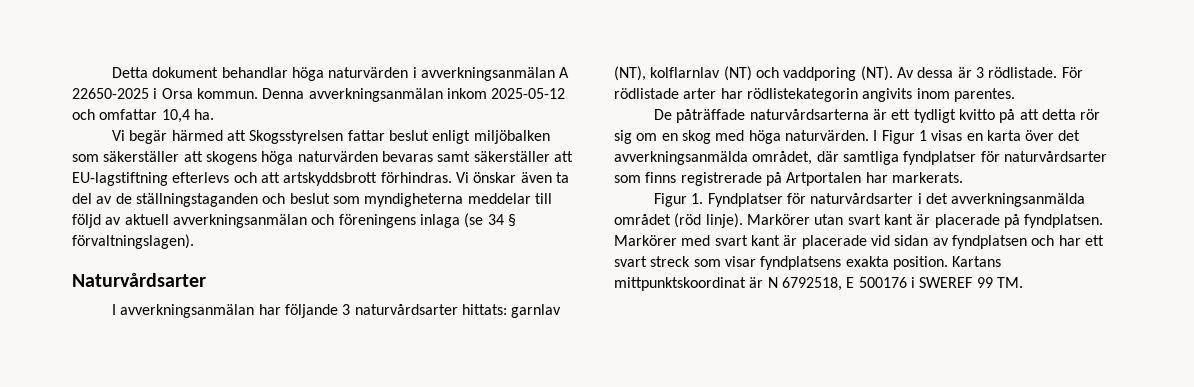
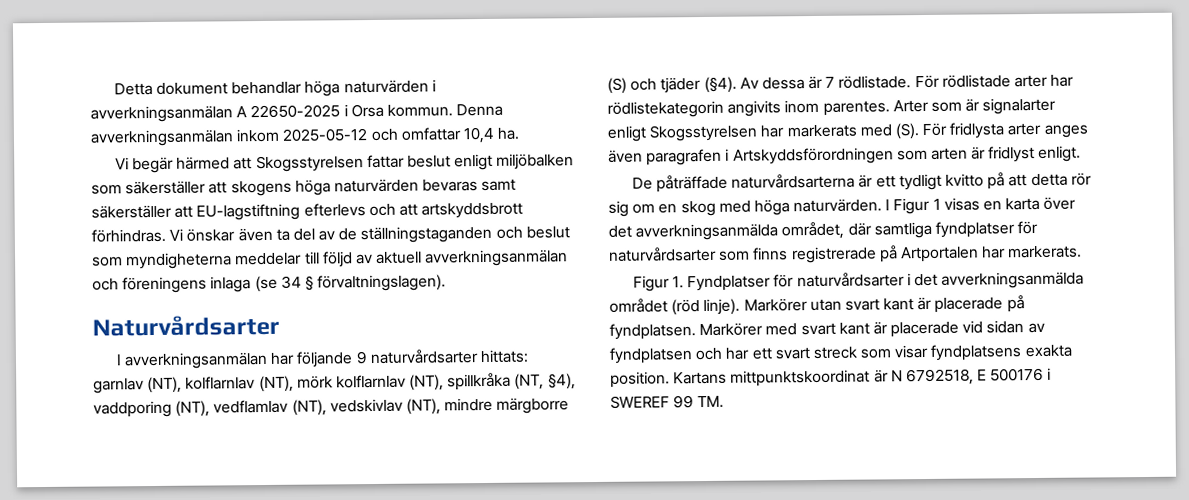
- I avverkningsanmälan har följande 3 naturvårdsarter hittats: garnlav (NT), kolflarnlav (NT) och vaddporing (NT). Av dessa är 3 rödlistade.
+ I avverkningsanmälan har följande 9 naturvårdsarter hittats: garnlav (NT), kolflarnlav (NT), mörk kolflarnlav (NT), spillkråka (NT, §4), vaddporing (NT), vedflamlav (NT), vedskivlav (NT), mindre märgborre (S) och tjäder (§4). Av dessa är 7 rödlistade.
+ Arter som är signalarter enligt Skogsstyrelsen har markerats med (S). För fridlysta arter anges även paragrafen i Artskyddsförordningen som arten är fridlyst enligt.

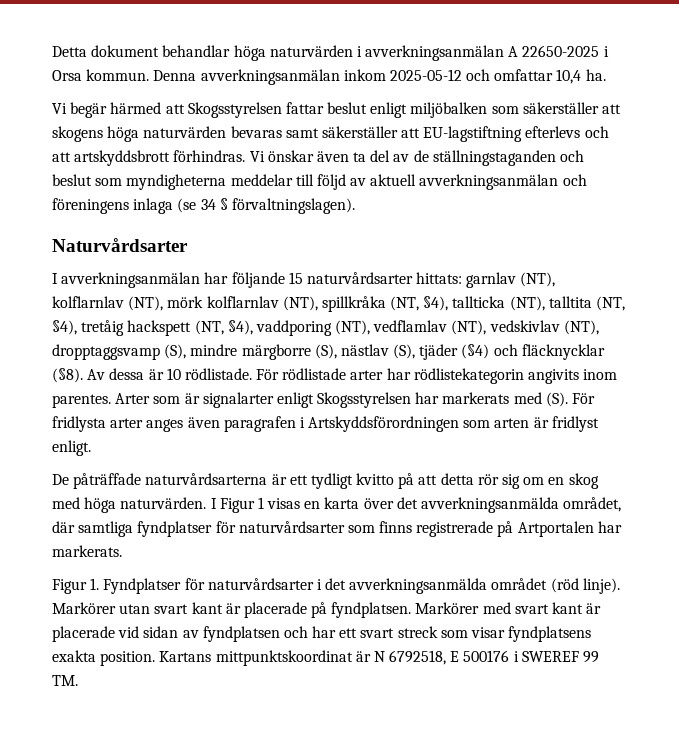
- I avverkningsanmälan har följande 9 naturvårdsarter hittats: garnlav (NT), kolflarnlav (NT), mörk kolflarnlav (NT), spillkråka (NT, §4), vaddporing (NT), vedflamlav (NT), vedskivlav (NT), mindre märgborre (S) och tjäder (§4).
+ I avverkningsanmälan har följande 15 naturvårdsarter hittats: garnlav (NT), kolflarnlav (NT), mörk kolflarnlav (NT), spillkråka (NT, §4), tallticka (NT), talltita (NT, §4), tretåig hackspett (NT, §4), vaddporing (NT), vedflamlav (NT), vedskivlav (NT), dropptaggsvamp (S), mindre märgborre (S), nästlav (S), tjäder (§4) och fläcknycklar (§8).
- Av dessa är 7 rödlistade.
+ Av dessa är 10 rödlistade.

